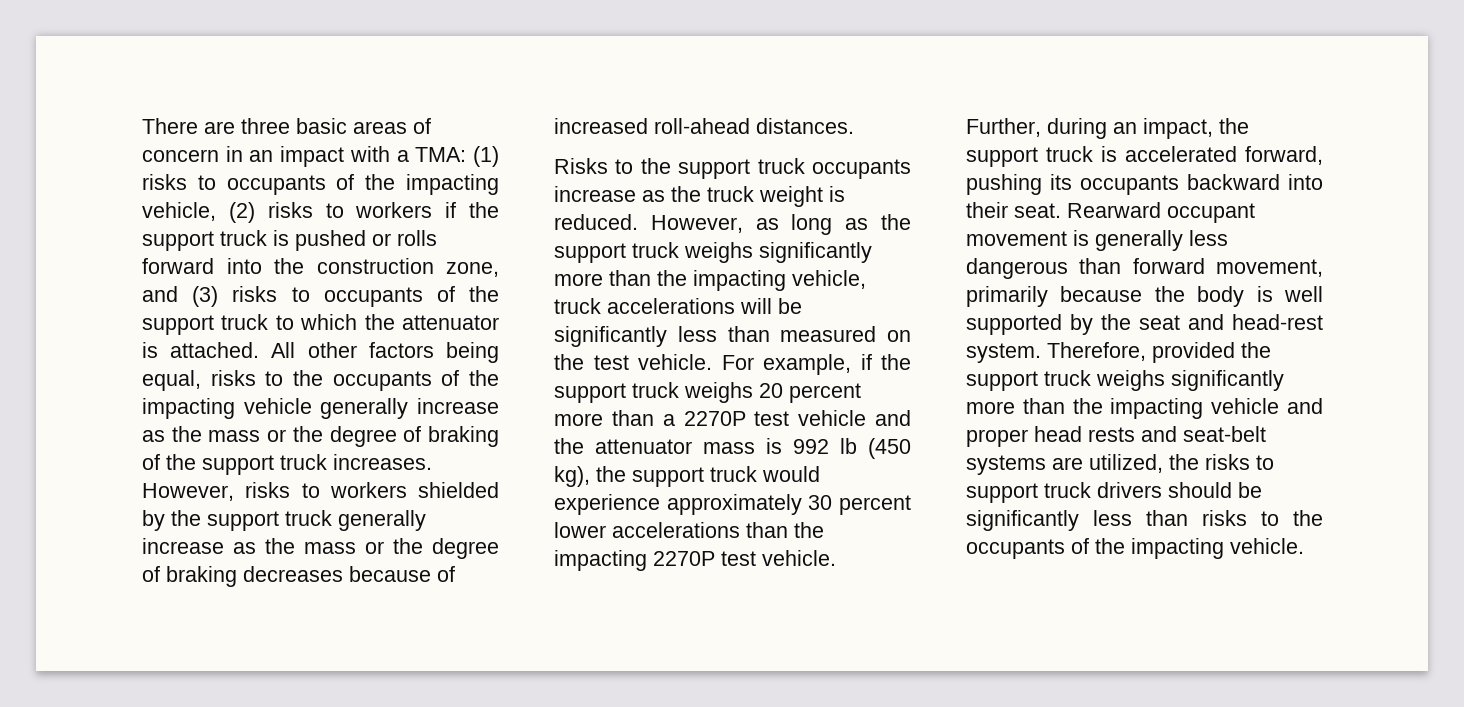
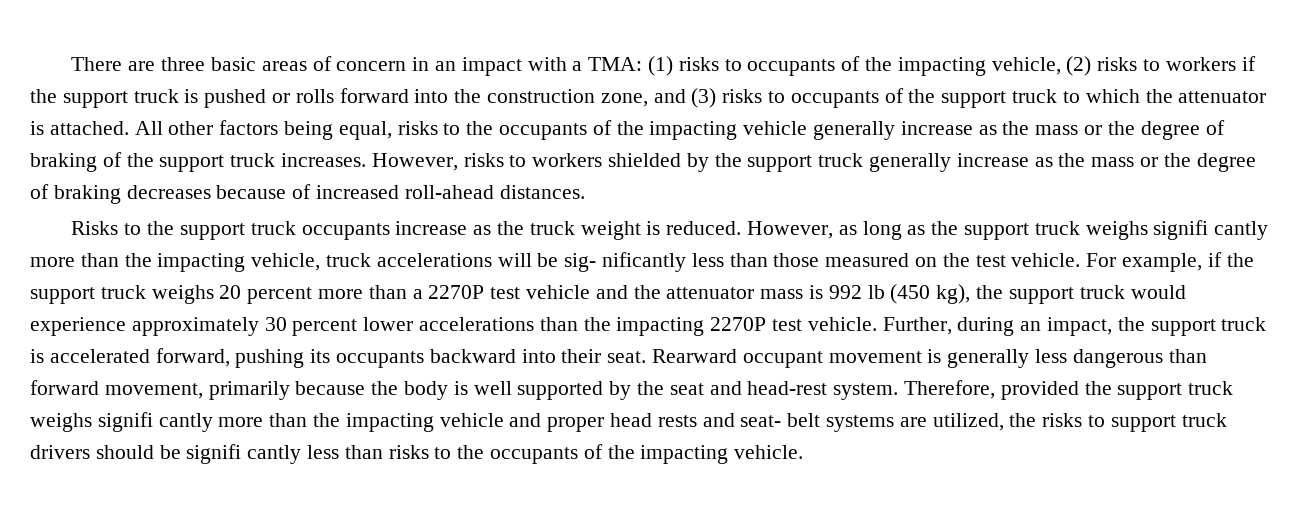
- However, as long as the support truck weighs significantly more than the impacting vehicle, truck accelerations will be significantly less than measured on the test vehicle.
+ However, as long as the support truck weighs signifi cantly more than the impacting vehicle, truck accelerations will be sig- nificantly less than those measured on the test vehicle.
- Therefore, provided the support truck weighs significantly more than the impacting vehicle and proper head rests and seat-belt systems are utilized, the risks to support truck drivers should be significantly less than risks to the occupants of the impacting vehicle.
+ Therefore, provided the support truck weighs signifi cantly more than the impacting vehicle and proper head rests and seat- belt systems are utilized, the risks to support truck drivers should be signifi cantly less than risks to the occupants of the impacting vehicle.

